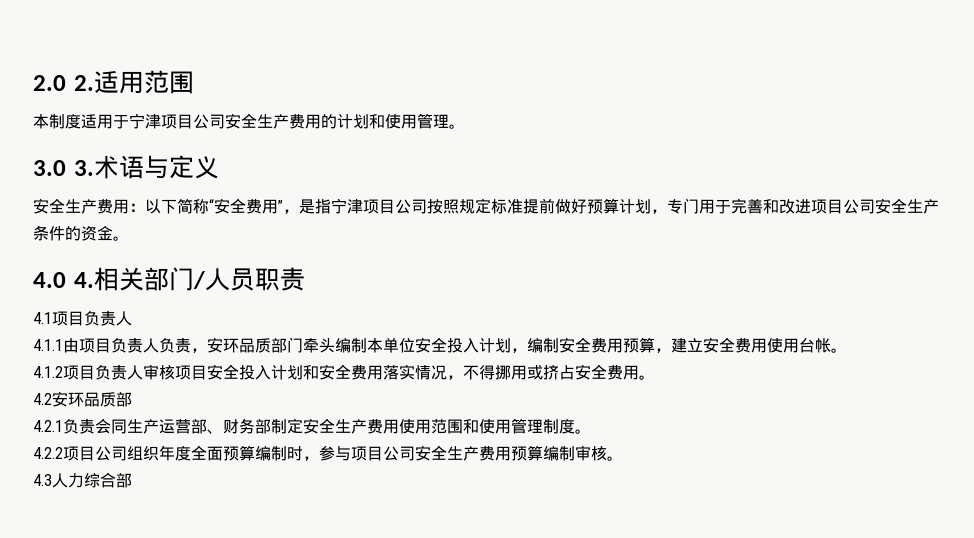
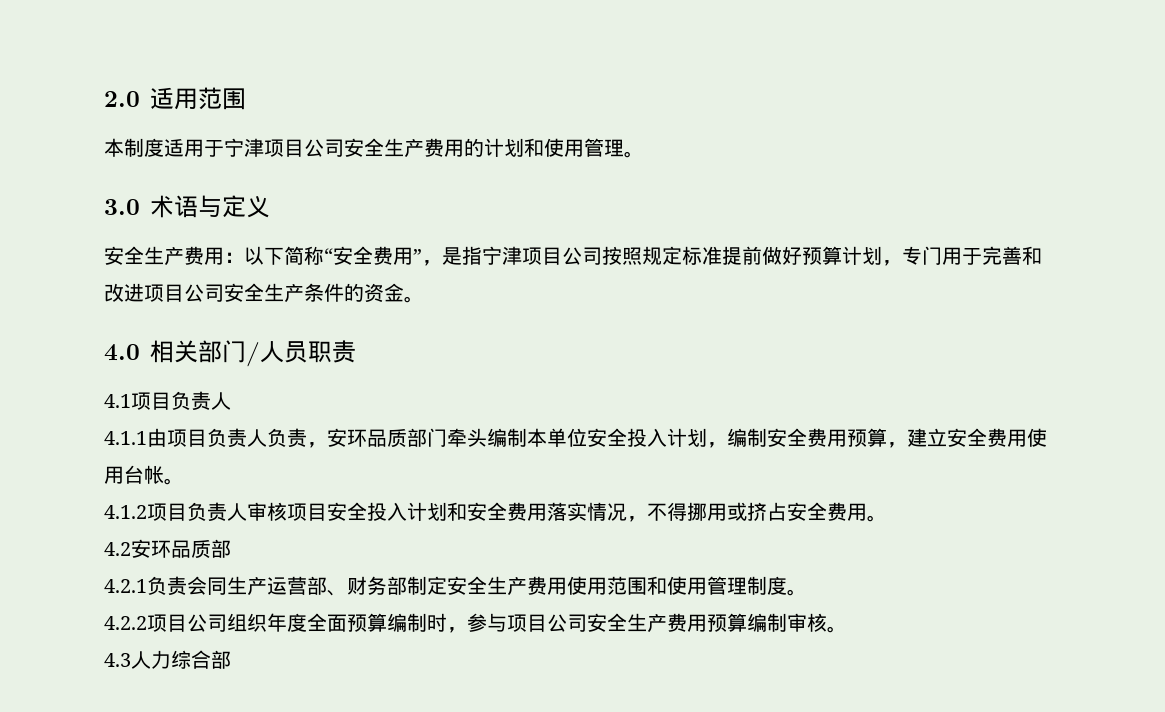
- 2.0 2.适用范围
+ 2.0适用范围
- 3.0 3.术语与定义
+ 3.0术语与定义
- 4.0 4.相关部门/人员职责
+ 4.0相关部门/人员职责

